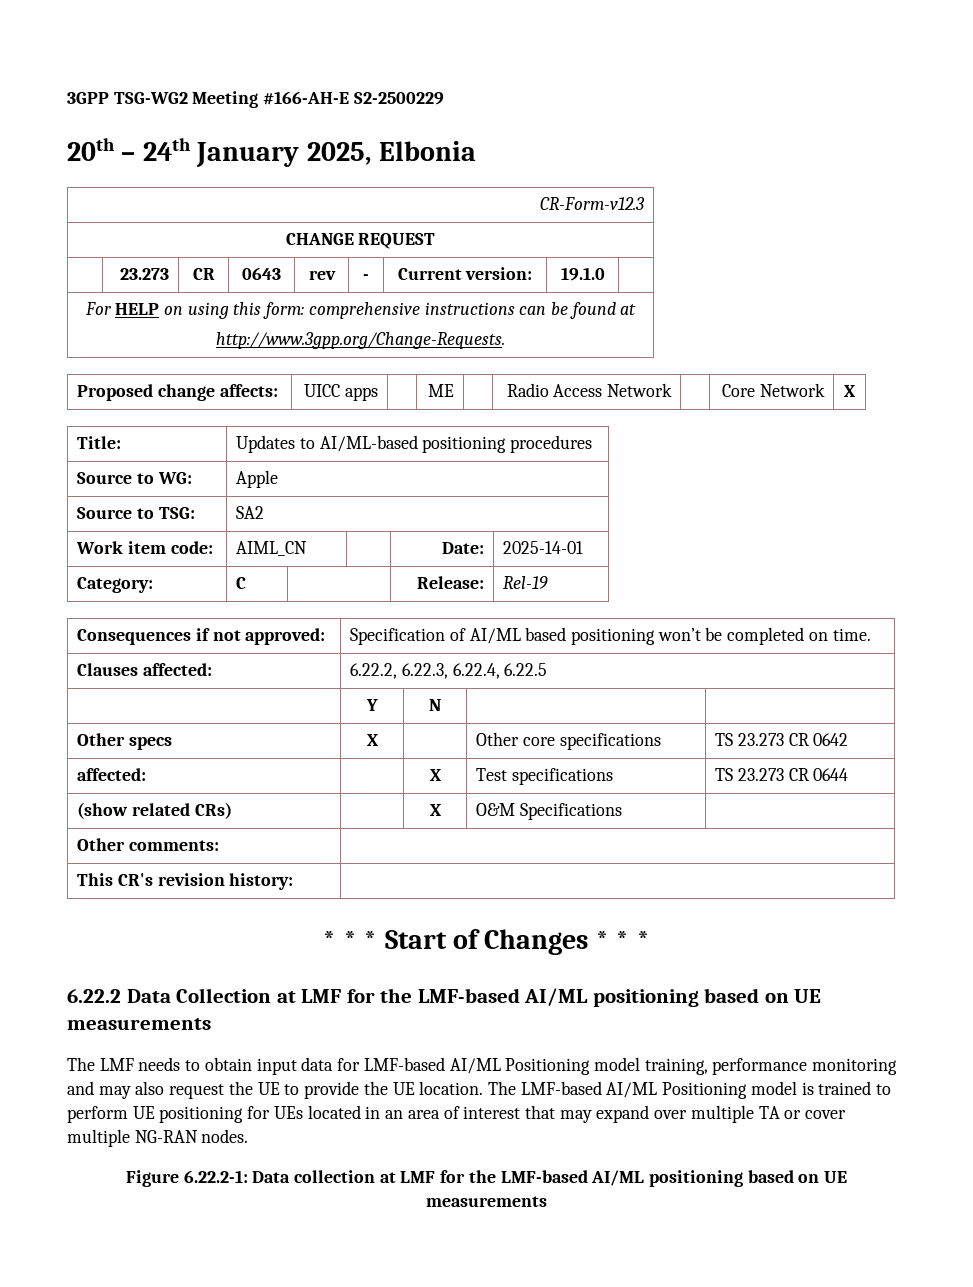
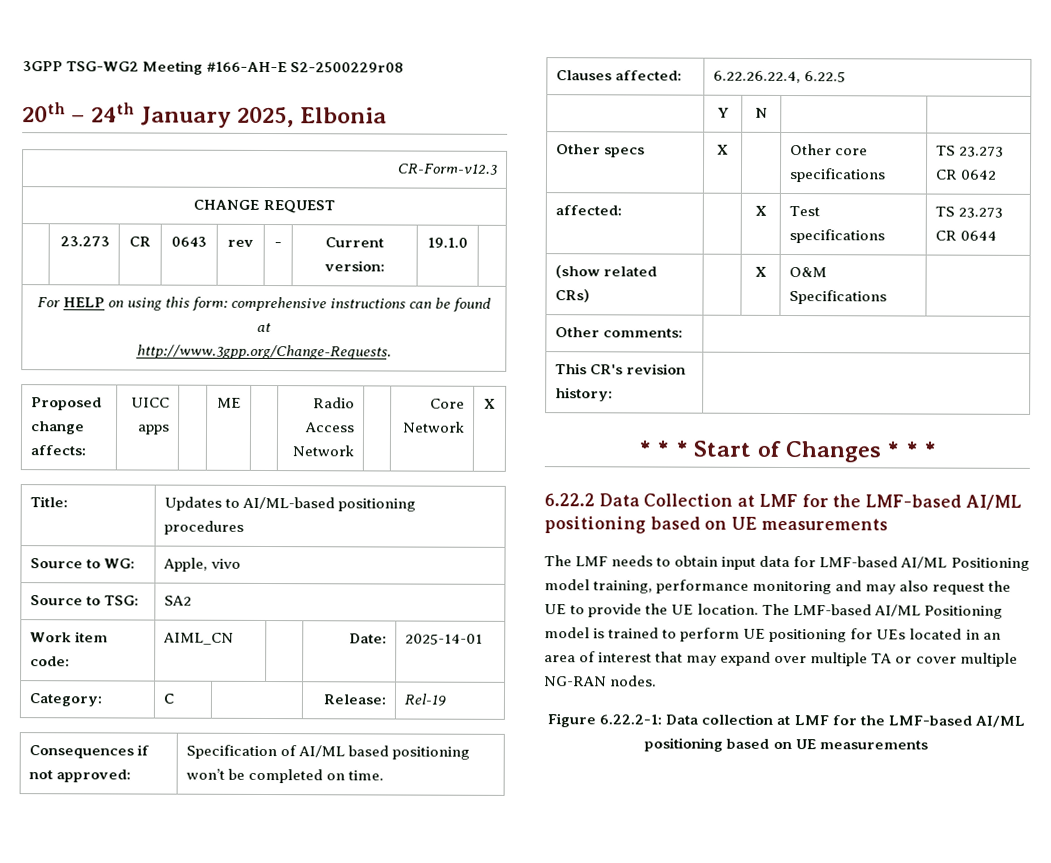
- 3GPP TSG-WG2 Meeting #166-AH-E S2-2500229
+ 3GPP TSG-WG2 Meeting #166-AH-E S2-2500229r08
- Source to WG: | Apple
+ Source to WG: | Apple, vivo
- Clauses affected: | 6.22.2, 6.22.3, 6.22.4, 6.22.5
+ Clauses affected: | 6.22.26.22.4, 6.22.5

